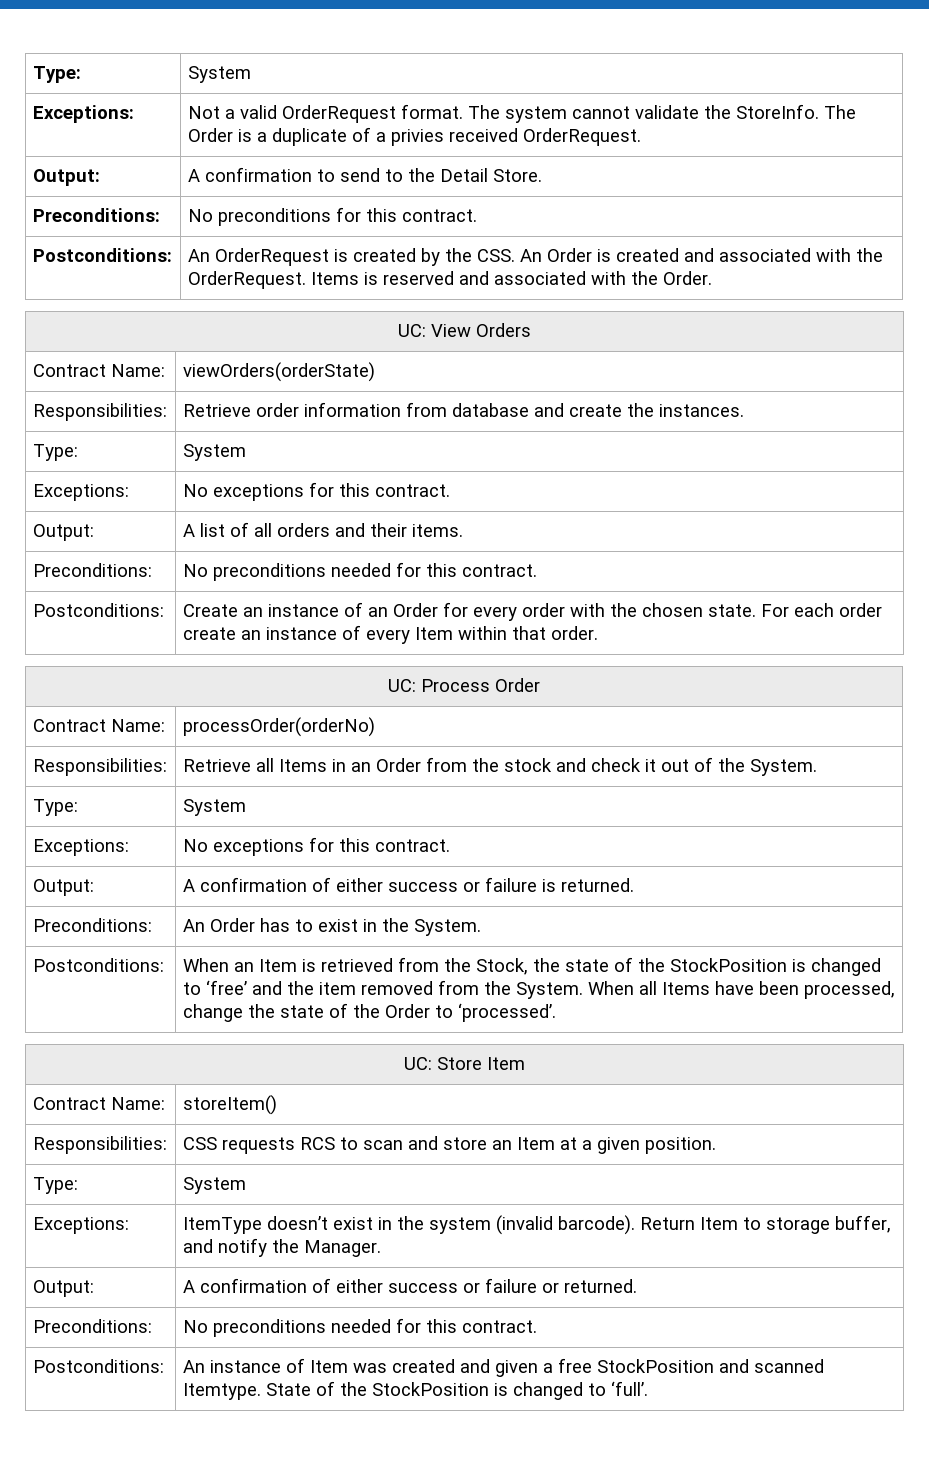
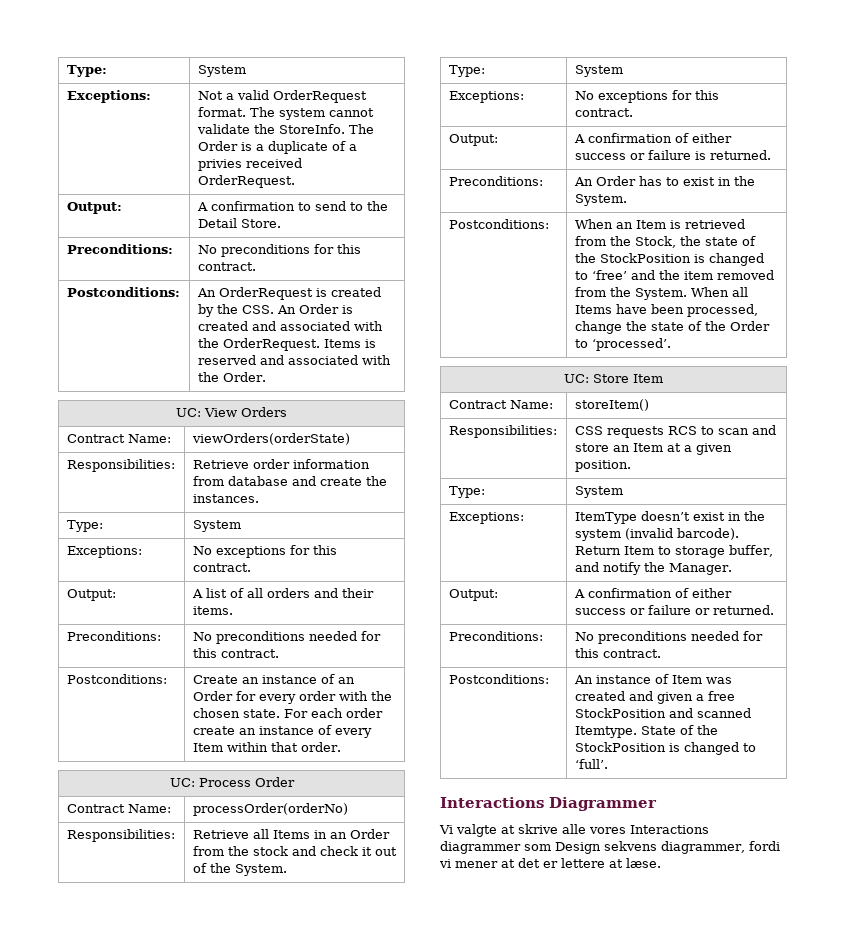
+ Interactions Diagrammer
+ Vi valgte at skrive alle vores Interactions diagrammer som Design sekvens diagrammer, fordi vi mener at det er lettere at læse.

